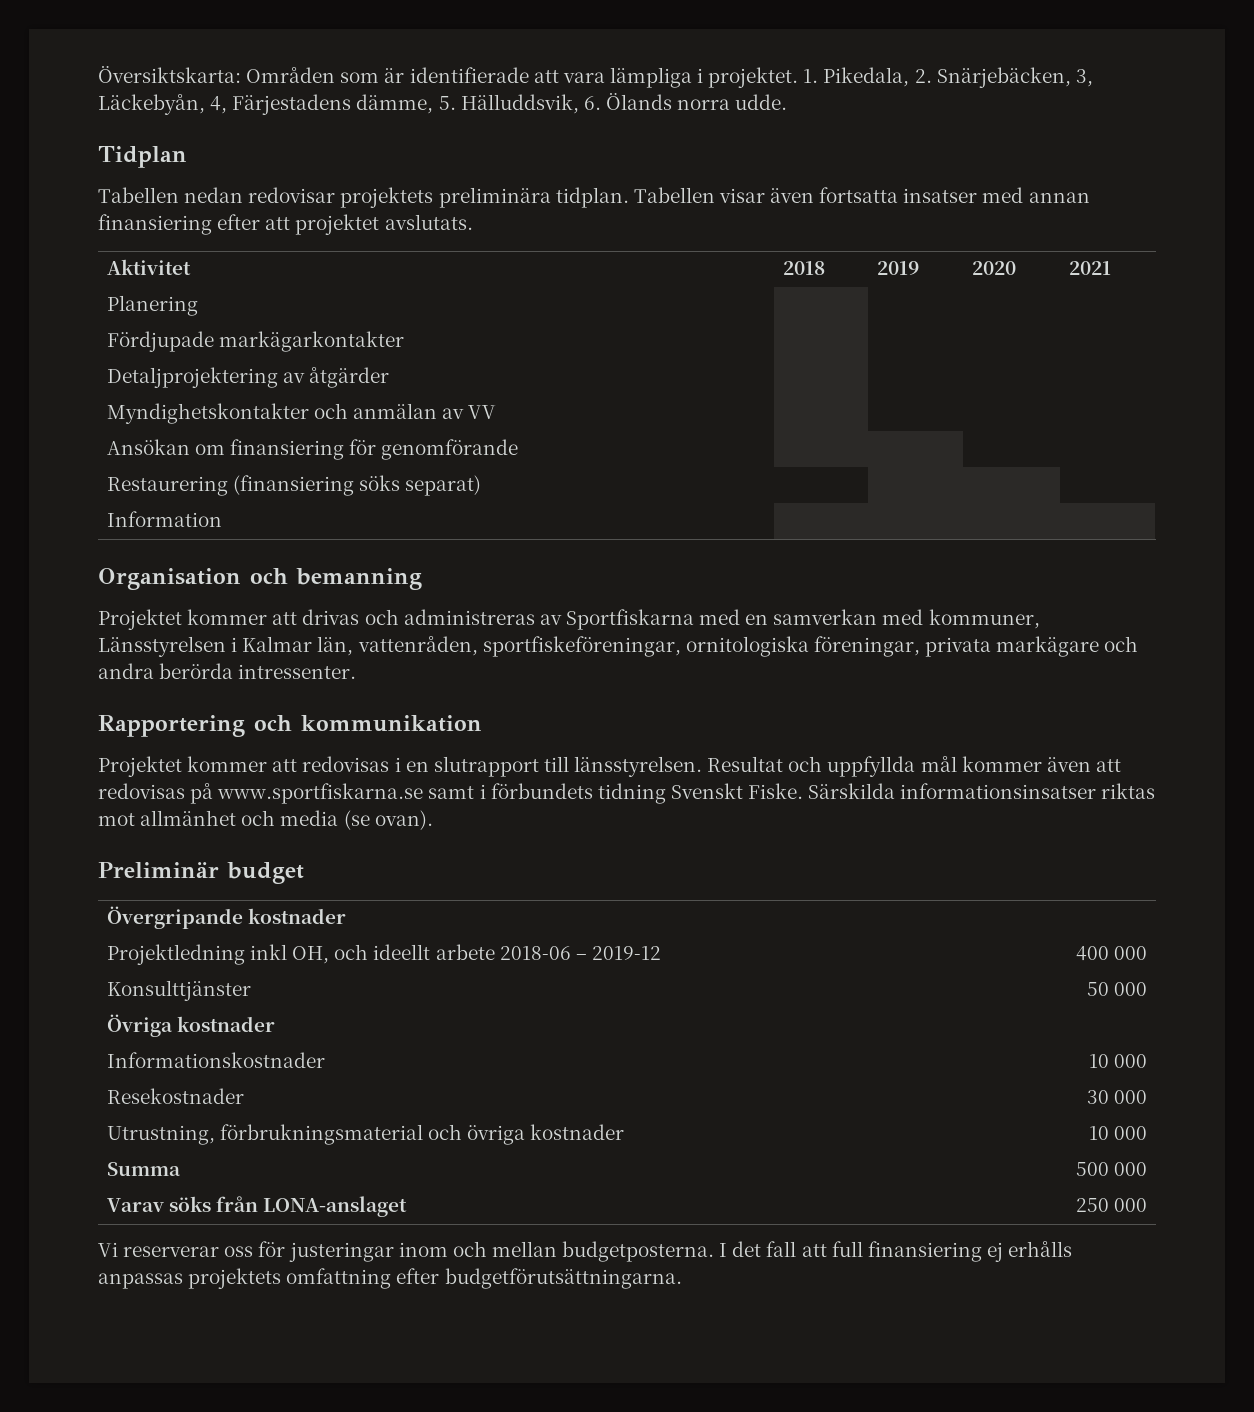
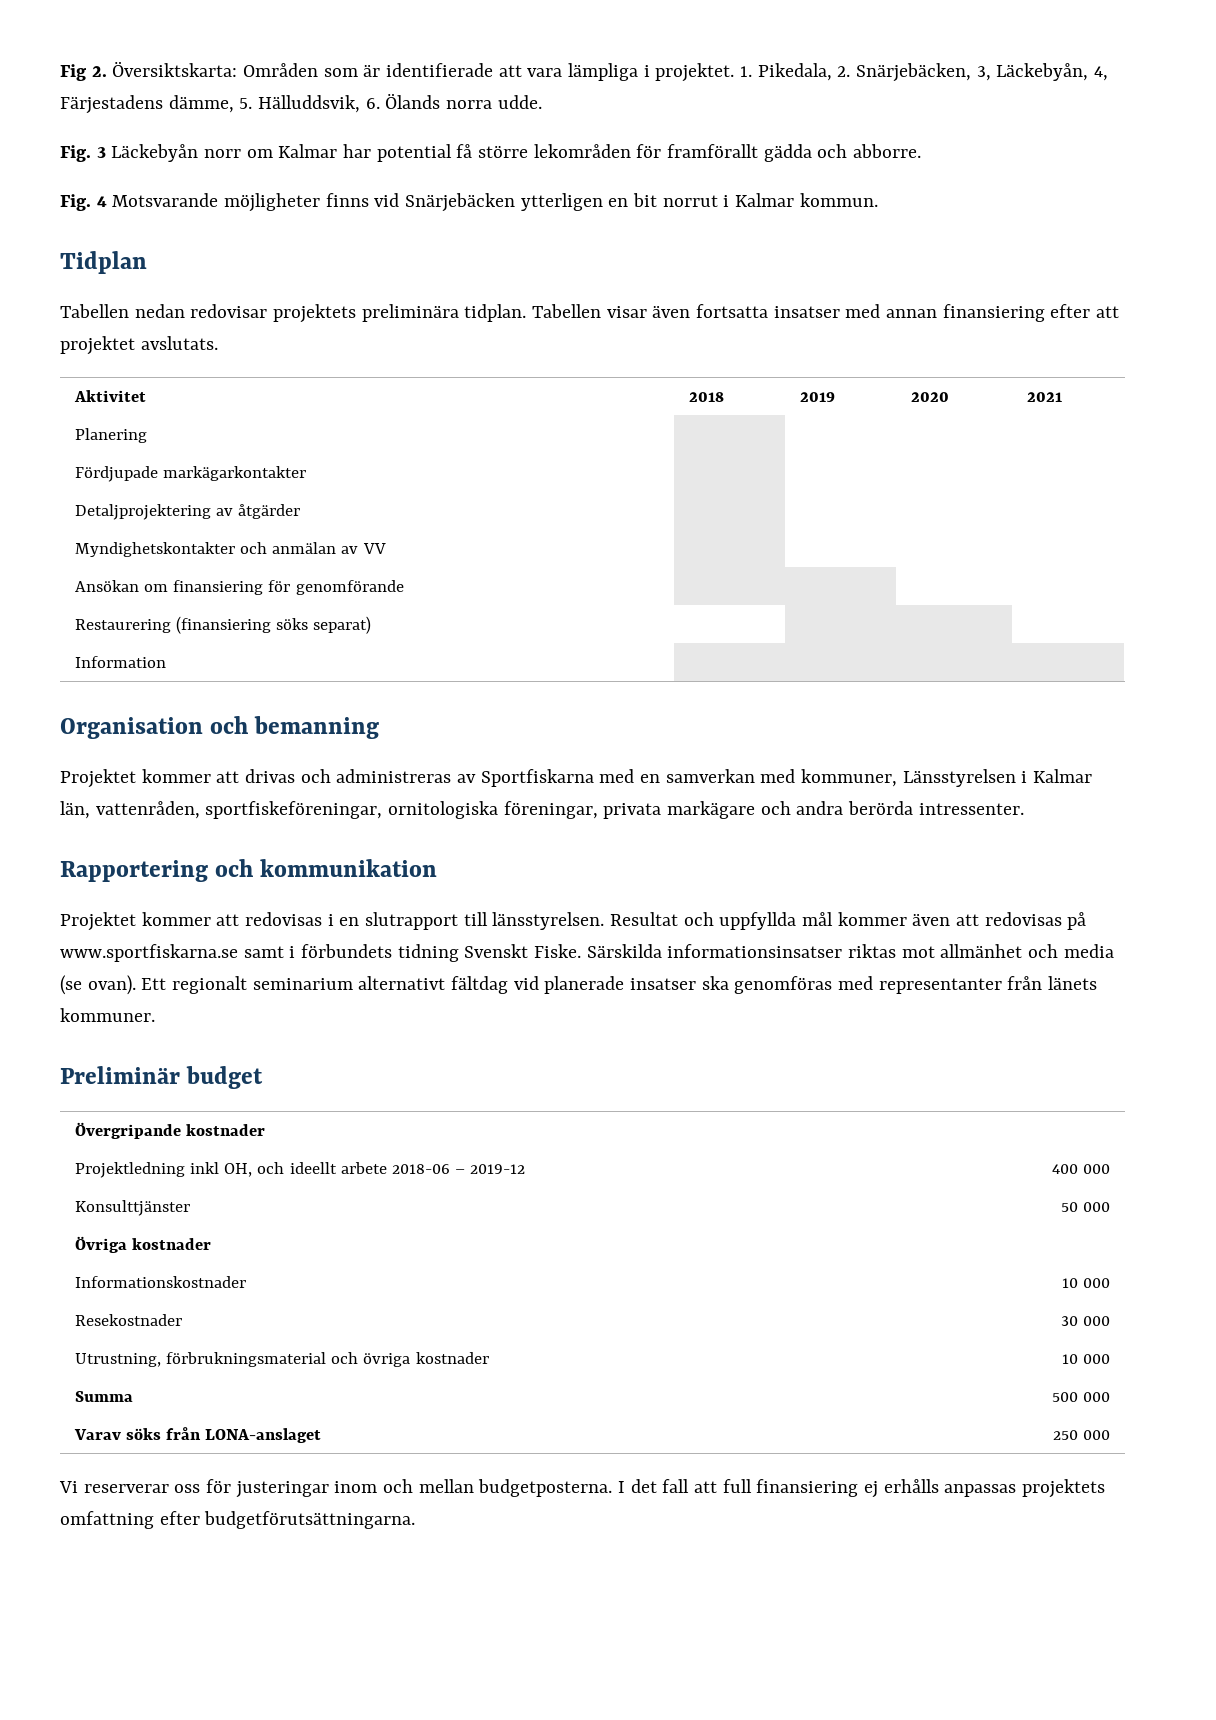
- Översiktskarta: Områden som är identifierade att vara lämpliga i projektet.
+ Fig 2. Översiktskarta: Områden som är identifierade att vara lämpliga i projektet.
+ Fig. 3 Läckebyån norr om Kalmar har potential få större lekområden för framförallt gädda och abborre.
+ Fig. 4 Motsvarande möjligheter finns vid Snärjebäcken ytterligen en bit norrut i Kalmar kommun.
+ Ett regionalt seminarium alternativt fältdag vid planerade insatser ska genomföras med representanter från länets kommuner.

